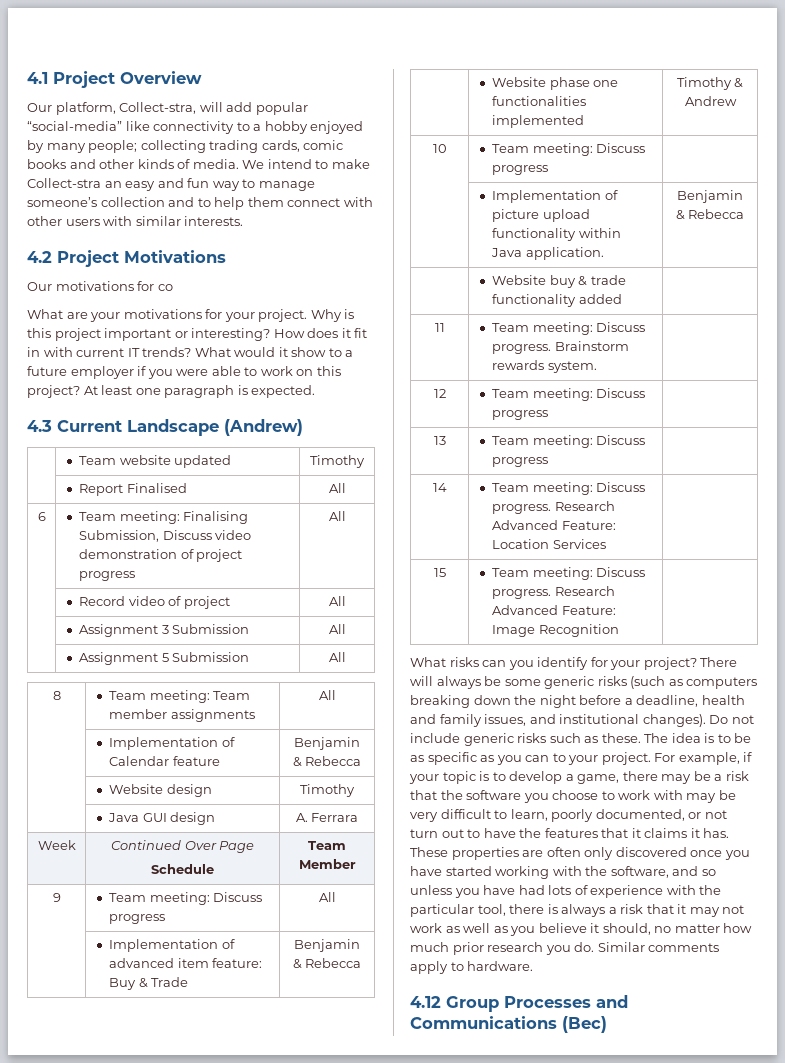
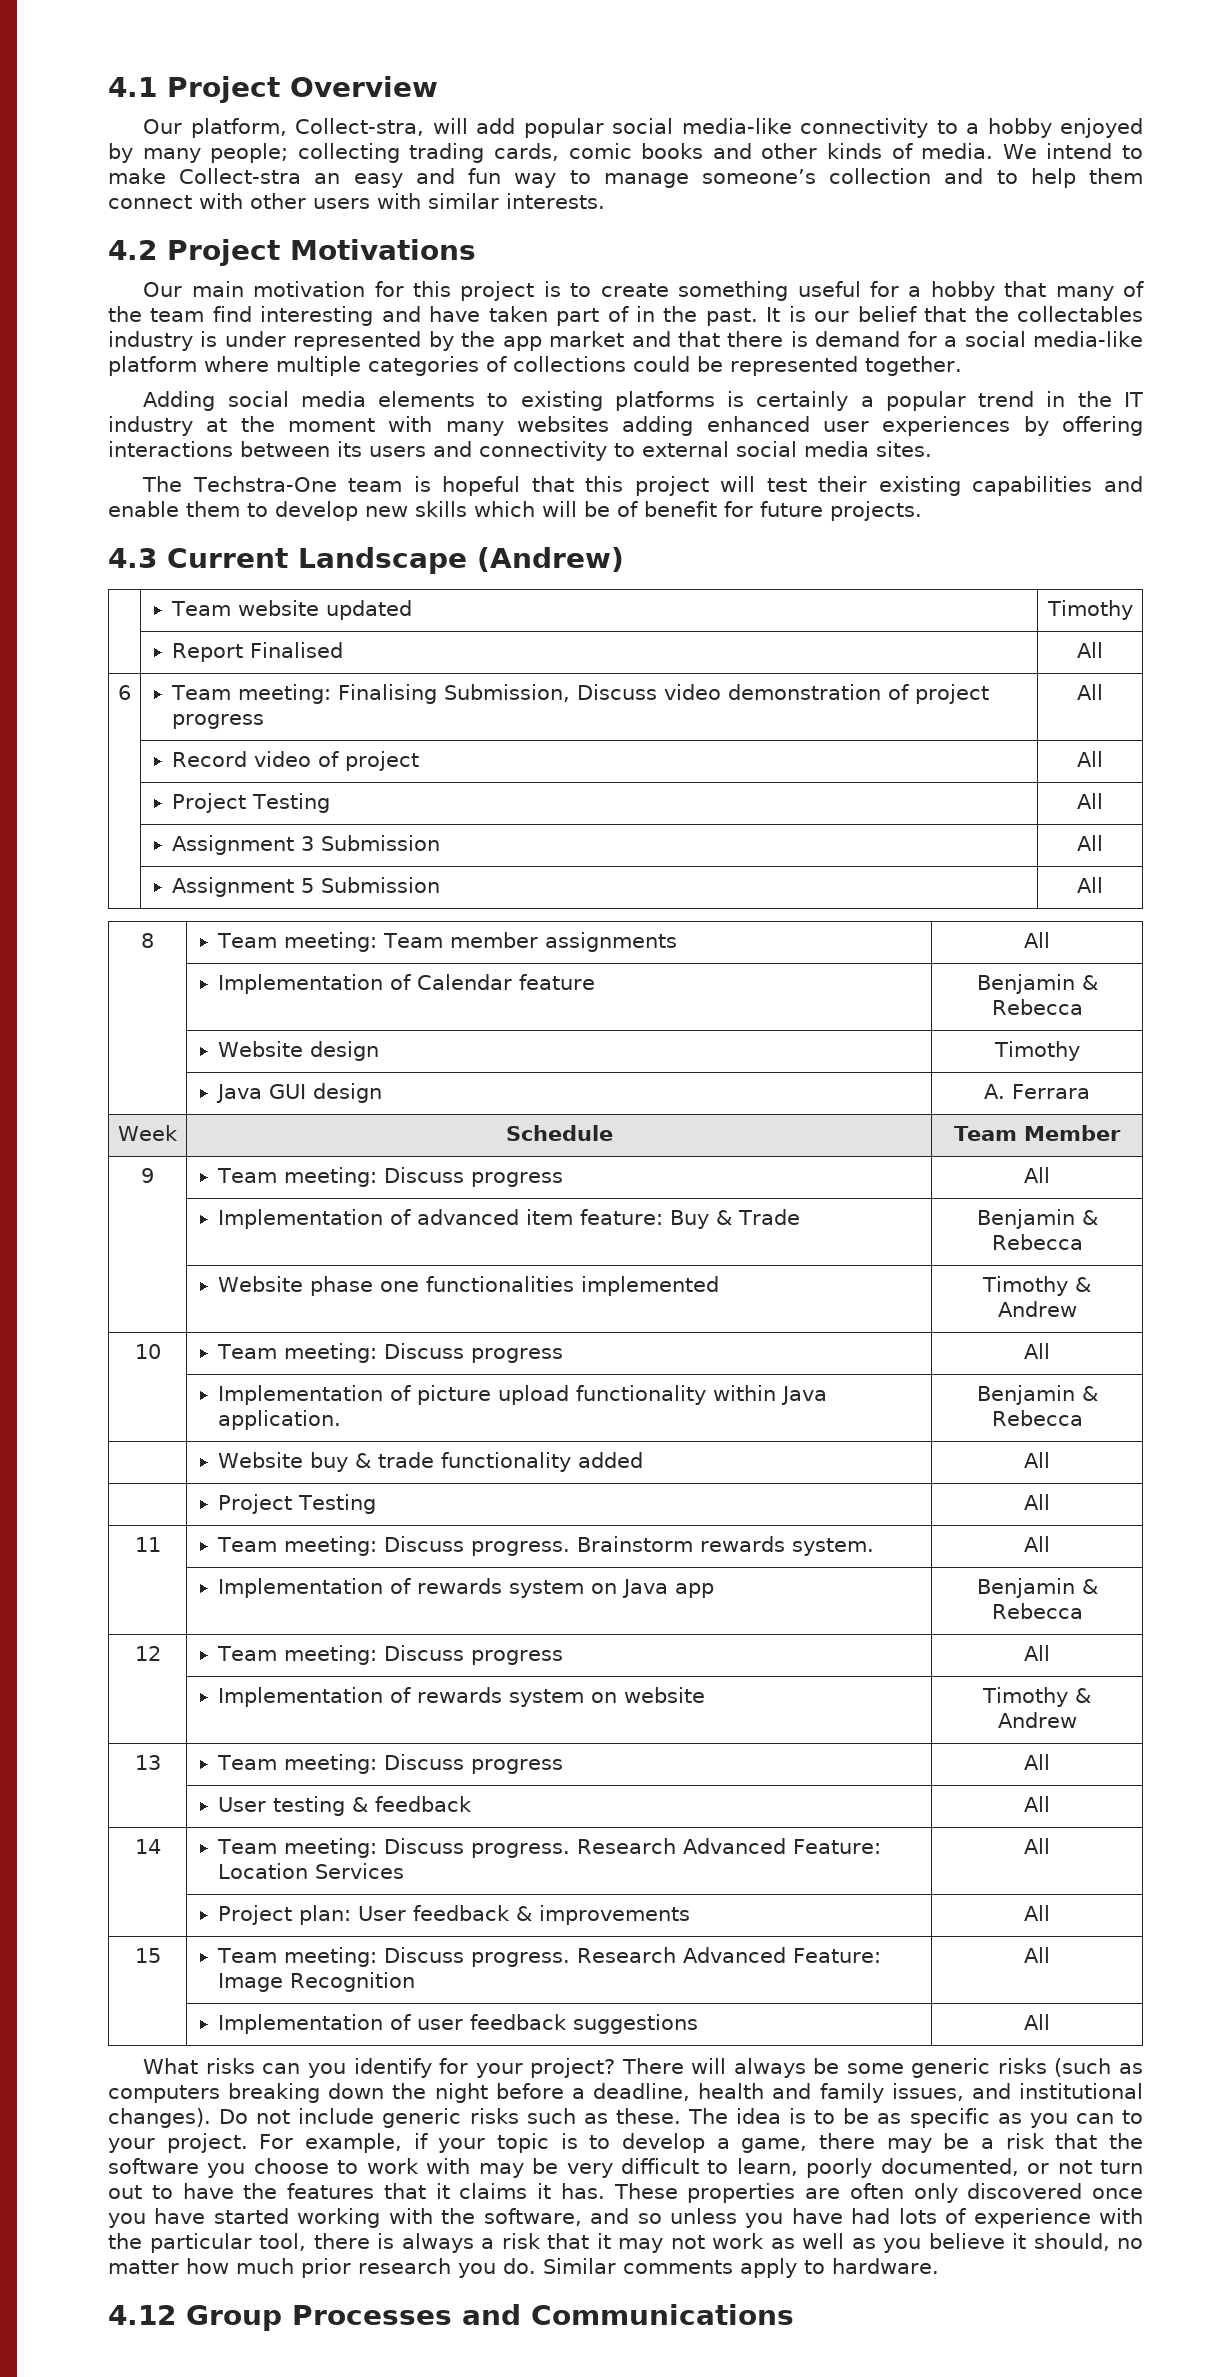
- Our platform, Collect-stra, will add popular “social-media” like connectivity to a hobby enjoyed by many people; collecting trading cards, comic books and other kinds of media.
+ Our platform, Collect-stra, will add popular social media-like connectivity to a hobby enjoyed by many people; collecting trading cards, comic books and other kinds of media.
- Our motivations for co
- What are your motivations for your project. Why is this project important or interesting? How does it fit in with current IT trends? What would it show to a future employer if you were able to work on this project? At least one paragraph is expected.
+ Our main motivation for this project is to create something useful for a hobby that many of the team find interesting and have taken part of in the past. It is our belief that the collectables industry is under represented by the app market and that there is demand for a social media-like platform where multiple categories of collections could be represented together.
+ Adding social media elements to existing platforms is certainly a popular trend in the IT industry at the moment with many websites adding enhanced user experiences by offering interactions between its users and connectivity to external social media sites.
+ The Techstra-One team is hopeful that this project will test their existing capabilities and enable them to develop new skills which will be of benefit for future projects.
  | Record video of project | All
+ | Project Testing | All
- Week | Continued Over Page
- Schedule | Team Member
+ Week | Schedule | Team Member
- 10 | Team meeting: Discuss progress |
+ 10 | Team meeting: Discuss progress | All
- | Website buy & trade functionality added |
+ | Website buy & trade functionality added | All
+ | Project Testing | All
- 11 | Team meeting: Discuss progress. Brainstorm rewards system. |
+ 11 | Team meeting: Discuss progress. Brainstorm rewards system. | All
+ | Implementation of rewards system on Java app | Benjamin & Rebecca
- 12 | Team meeting: Discuss progress |
+ 12 | Team meeting: Discuss progress | All
+ | Implementation of rewards system on website | Timothy & Andrew
- 13 | Team meeting: Discuss progress |
+ 13 | Team meeting: Discuss progress | All
+ | User testing & feedback | All
- 14 | Team meeting: Discuss progress. Research Advanced Feature: Location Services |
+ 14 | Team meeting: Discuss progress. Research Advanced Feature: Location Services | All
+ | Project plan: User feedback & improvements | All
- 15 | Team meeting: Discuss progress. Research Advanced Feature: Image Recognition |
+ 15 | Team meeting: Discuss progress. Research Advanced Feature: Image Recognition | All
+ | Implementation of user feedback suggestions | All
- 4.12 Group Processes and Communications (Bec)
+ 4.12 Group Processes and Communications

